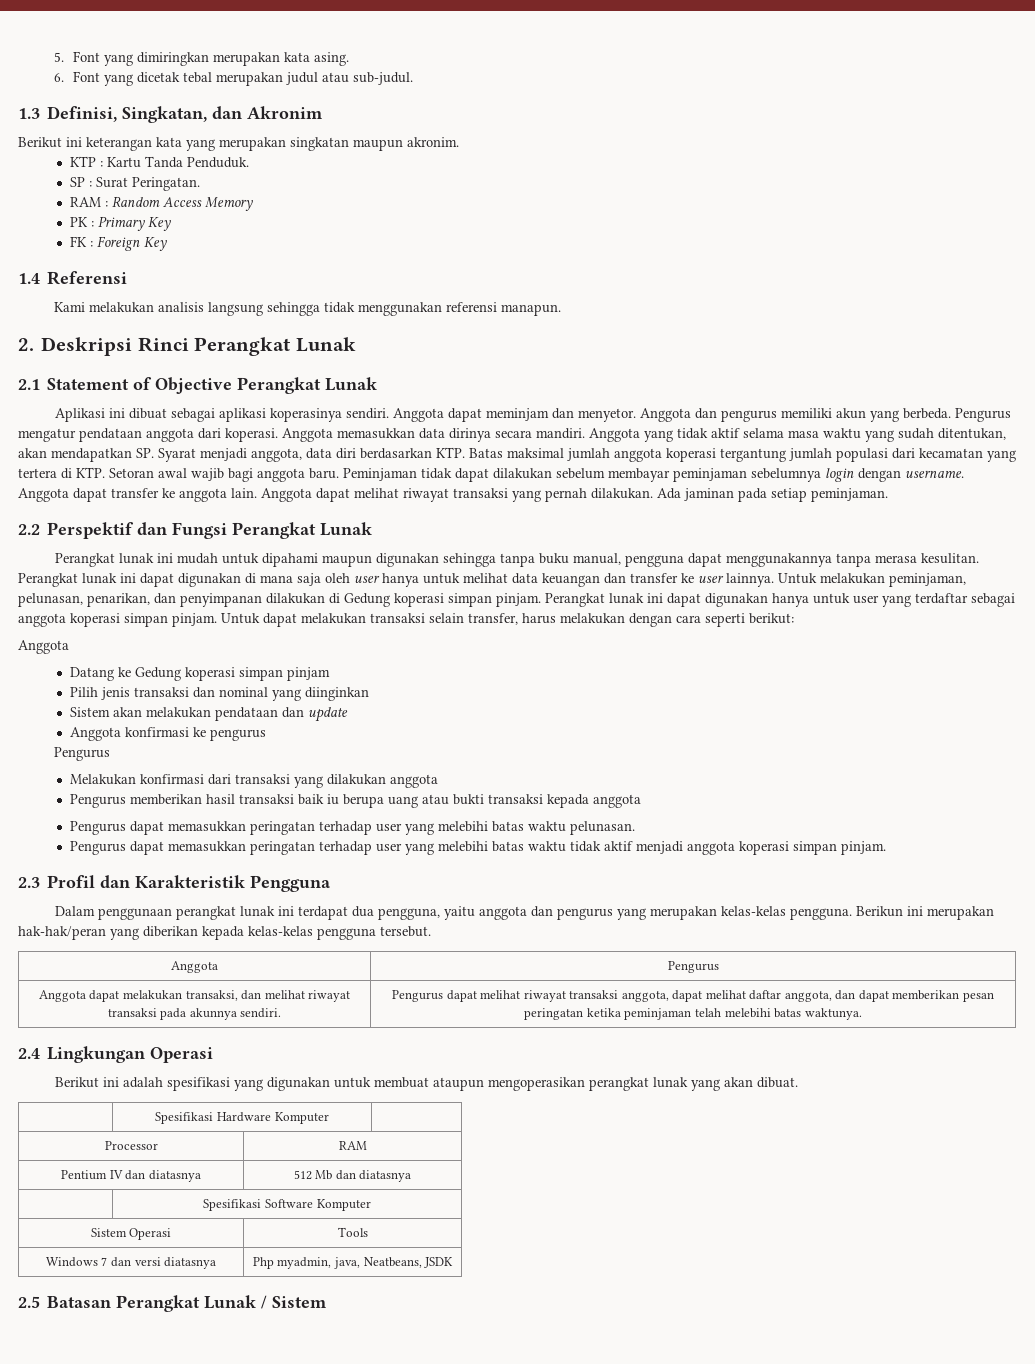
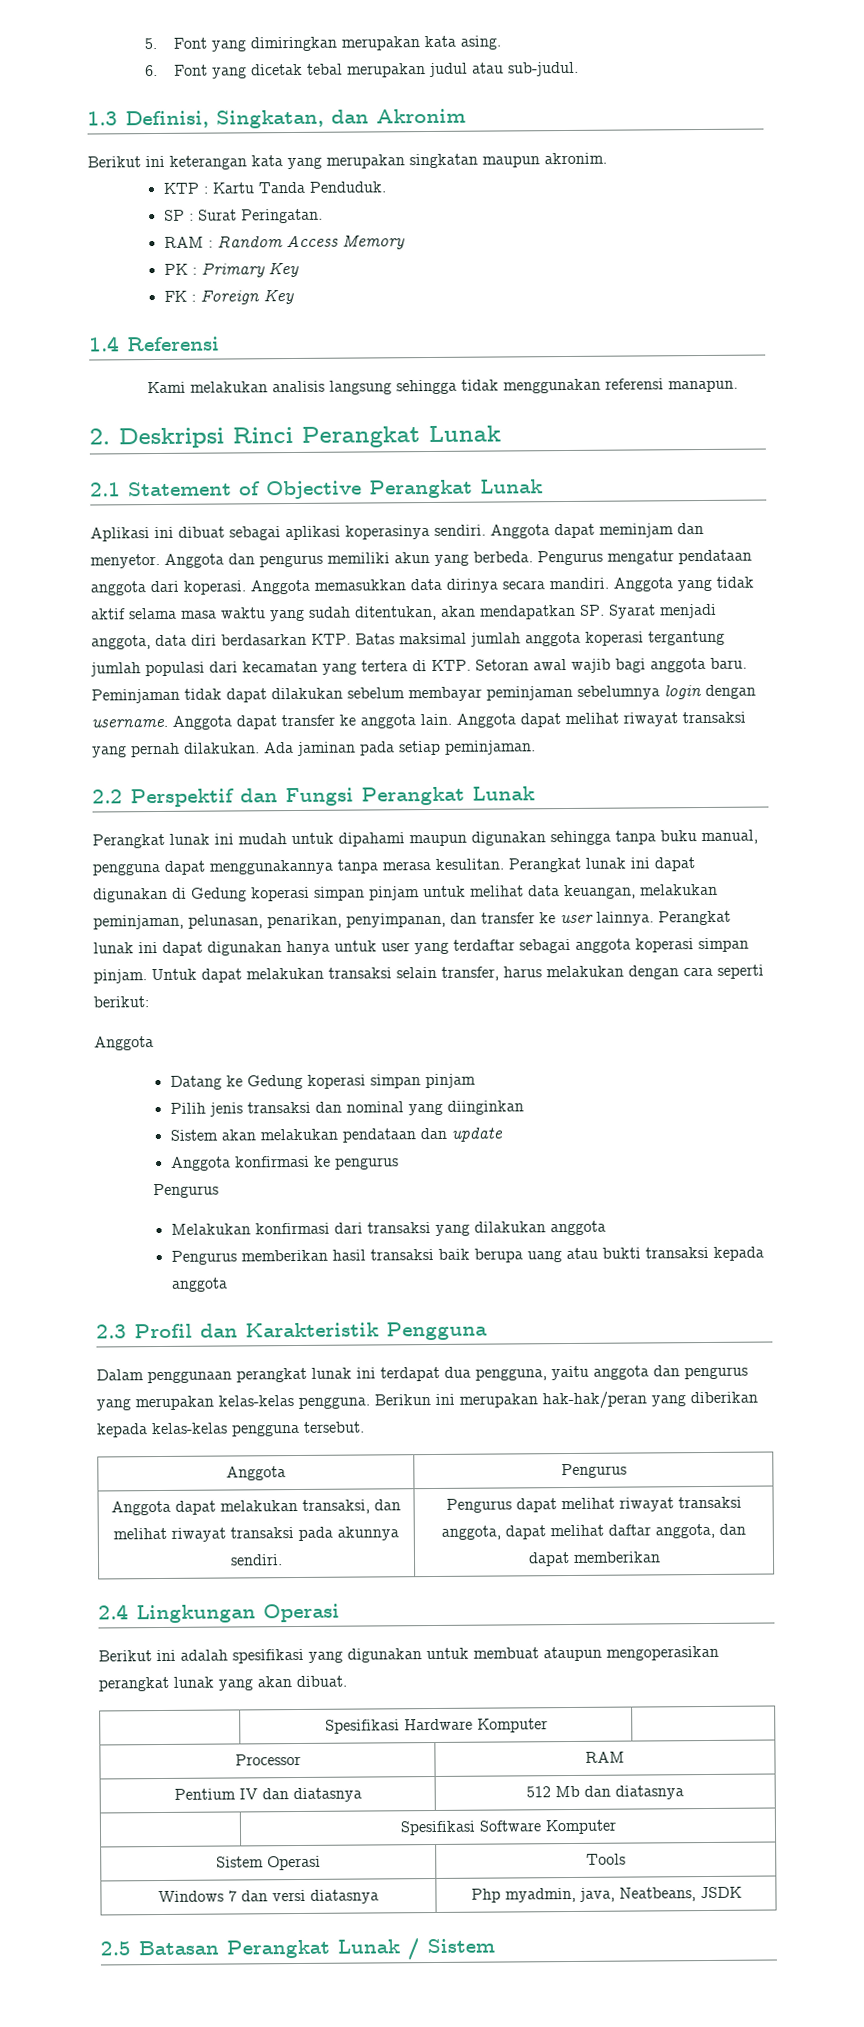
- Perangkat lunak ini dapat digunakan di mana saja oleh user hanya untuk melihat data keuangan dan transfer ke user lainnya.
+ Perangkat lunak ini dapat digunakan di Gedung koperasi simpan pinjam untuk melihat data keuangan, melakukan peminjaman, pelunasan, penarikan, penyimpanan, dan transfer ke user lainnya.
- Untuk melakukan peminjaman, pelunasan, penarikan, dan penyimpanan dilakukan di Gedung koperasi simpan pinjam.
- Pengurus memberikan hasil transaksi baik iu berupa uang atau bukti transaksi kepada anggota
+ Pengurus memberikan hasil transaksi baik berupa uang atau bukti transaksi kepada anggota
- Pengurus dapat memasukkan peringatan terhadap user yang melebihi batas waktu pelunasan.
- Pengurus dapat memasukkan peringatan terhadap user yang melebihi batas waktu tidak aktif menjadi anggota koperasi simpan pinjam.
- Anggota dapat melakukan transaksi, dan melihat riwayat transaksi pada akunnya sendiri. | Pengurus dapat melihat riwayat transaksi anggota, dapat melihat daftar anggota, dan dapat memberikan pesan peringatan ketika peminjaman telah melebihi batas waktunya.
+ Anggota dapat melakukan transaksi, dan melihat riwayat transaksi pada akunnya sendiri. | Pengurus dapat melihat riwayat transaksi anggota, dapat melihat daftar anggota, dan dapat memberikan

